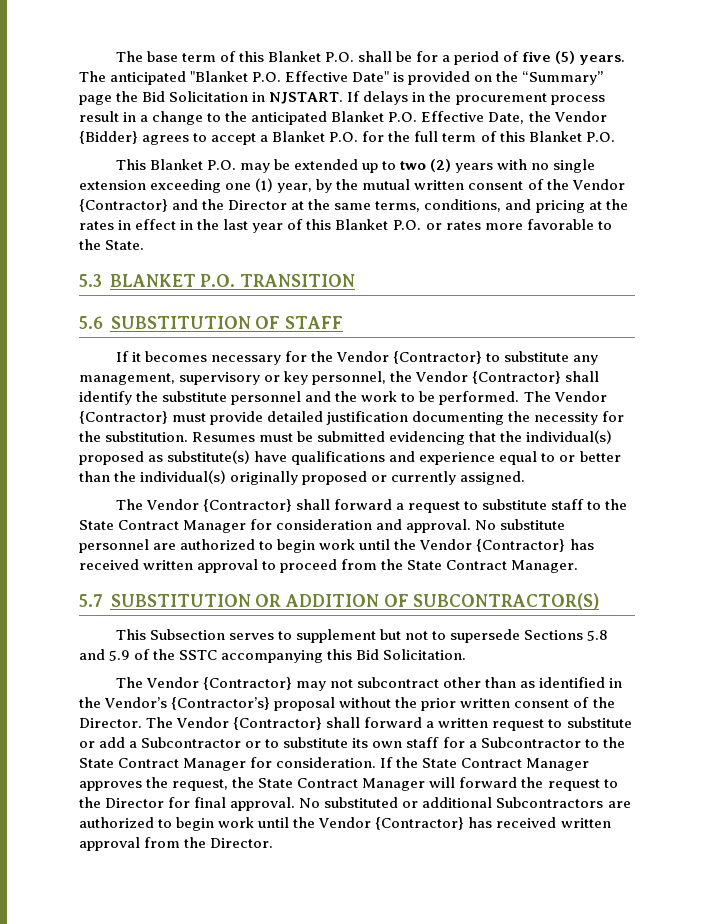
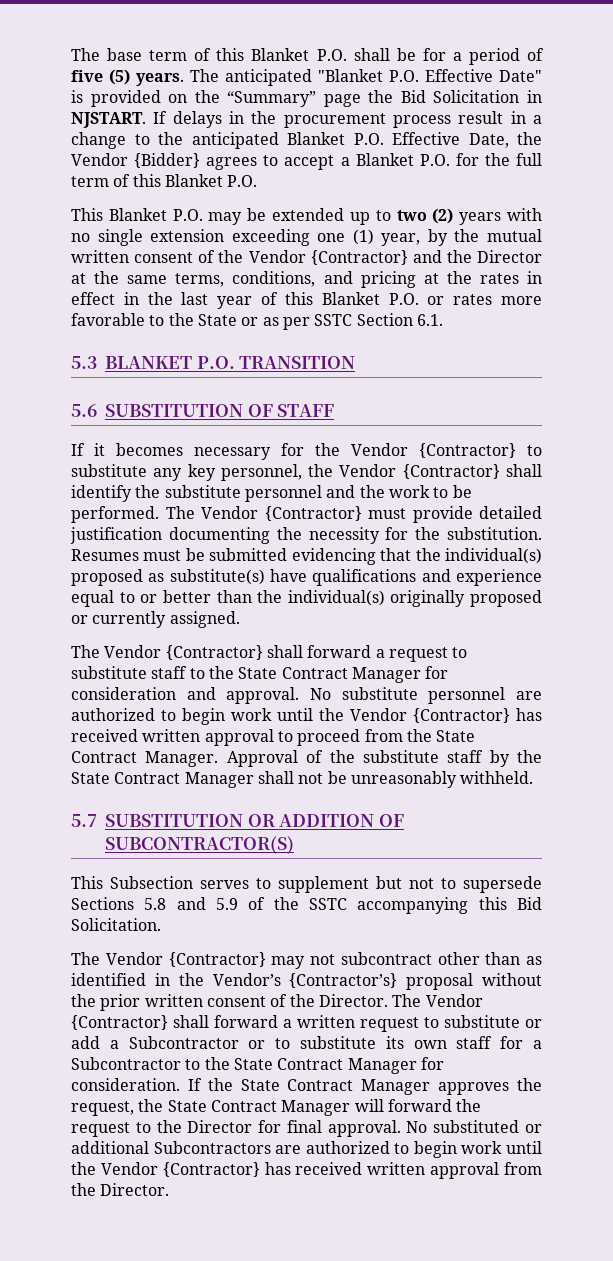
- This Blanket P.O. may be extended up to two (2) years with no single extension exceeding one (1) year, by the mutual written consent of the Vendor {Contractor} and the Director at the same terms, conditions, and pricing at the rates in effect in the last year of this Blanket P.O. or rates more favorable to the State.
+ This Blanket P.O. may be extended up to two (2) years with no single extension exceeding one (1) year, by the mutual written consent of the Vendor {Contractor} and the Director at the same terms, conditions, and pricing at the rates in effect in the last year of this Blanket P.O. or rates more favorable to the State or as per SSTC Section 6.1.
- If it becomes necessary for the Vendor {Contractor} to substitute any management, supervisory or key personnel, the Vendor {Contractor} shall identify the substitute personnel and the work to be performed.
+ If it becomes necessary for the Vendor {Contractor} to substitute any key personnel, the Vendor {Contractor} shall identify the substitute personnel and the work to be performed.
+ Approval of the substitute staff by the State Contract Manager shall not be unreasonably withheld.

